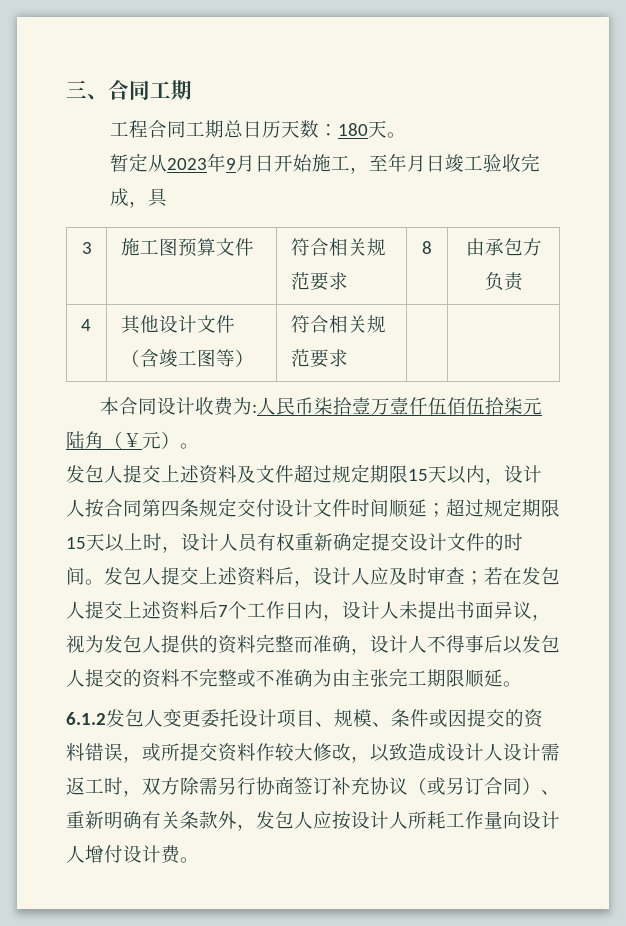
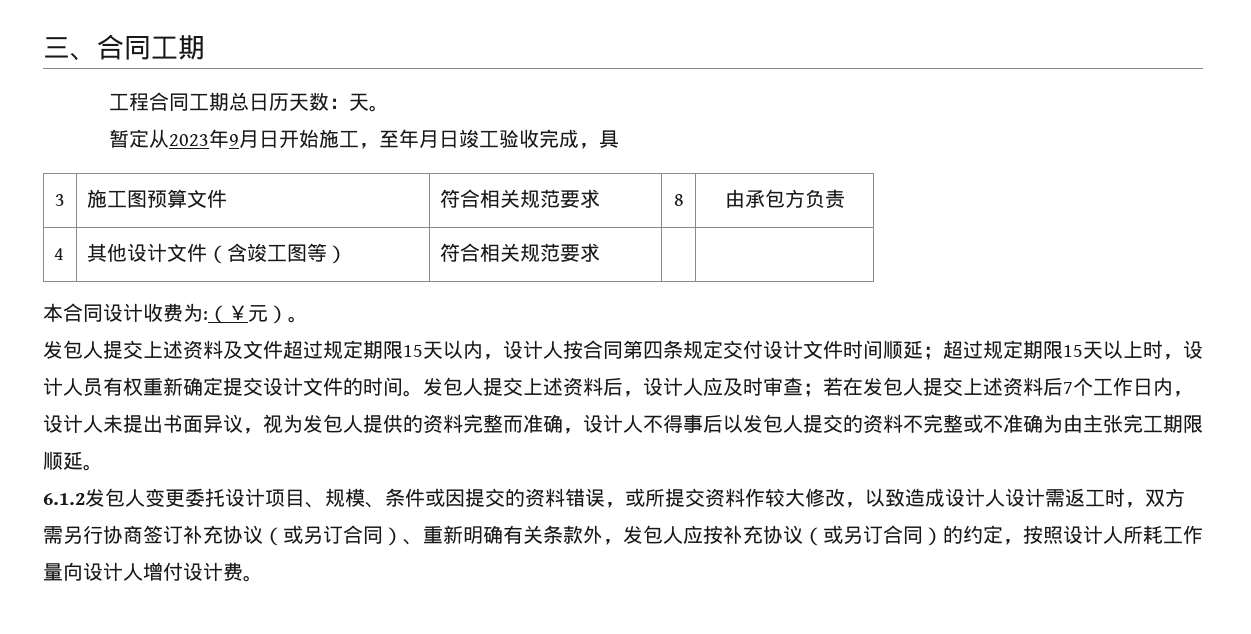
- 工程合同工期总日历天数：180天。
+ 工程合同工期总日历天数：天。
- 本合同设计收费为:人民币柒拾壹万壹仟伍佰伍拾柒元陆角（￥元）。
+ 本合同设计收费为:（￥元）。
- 6.1.2发包人变更委托设计项目、规模、条件或因提交的资料错误，或所提交资料作较大修改，以致造成设计人设计需返工时，双方除需另行协商签订补充协议（或另订合同）、重新明确有关条款外，发包人应按设计人所耗工作量向设计人增付设计费。
+ 6.1.2发包人变更委托设计项目、规模、条件或因提交的资料错误，或所提交资料作较大修改，以致造成设计人设计需返工时，双方需另行协商签订补充协议（或另订合同）、重新明确有关条款外，发包人应按补充协议（或另订合同）的约定，按照设计人所耗工作量向设计人增付设计费。

